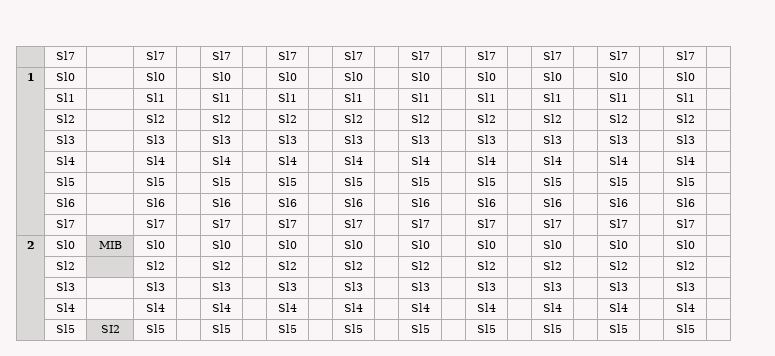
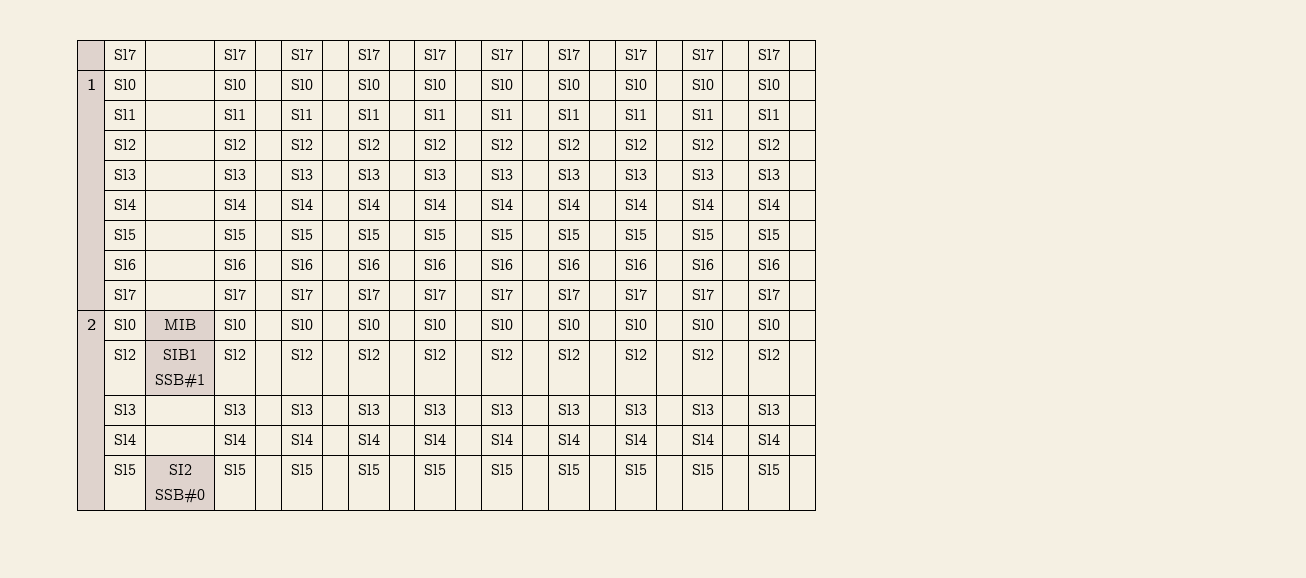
  2 | Sl0 | MIB | Sl0 | | Sl0 | | Sl0 | | Sl0 | | Sl0 | | Sl0 | | Sl0 | | Sl0 | | Sl0 |
- | Sl2 | | Sl2 | | Sl2 | | Sl2 | | Sl2 | | Sl2 | | Sl2 | | Sl2 | | Sl2 | | Sl2 |
+ | Sl2 | SIB1
+ SSB#1 | Sl2 | | Sl2 | | Sl2 | | Sl2 | | Sl2 | | Sl2 | | Sl2 | | Sl2 | | Sl2 |
- | Sl5 | SI2 | Sl5 | | Sl5 | | Sl5 | | Sl5 | | Sl5 | | Sl5 | | Sl5 | | Sl5 | | Sl5 |
+ | Sl5 | SI2
+ SSB#0 | Sl5 | | Sl5 | | Sl5 | | Sl5 | | Sl5 | | Sl5 | | Sl5 | | Sl5 | | Sl5 |

